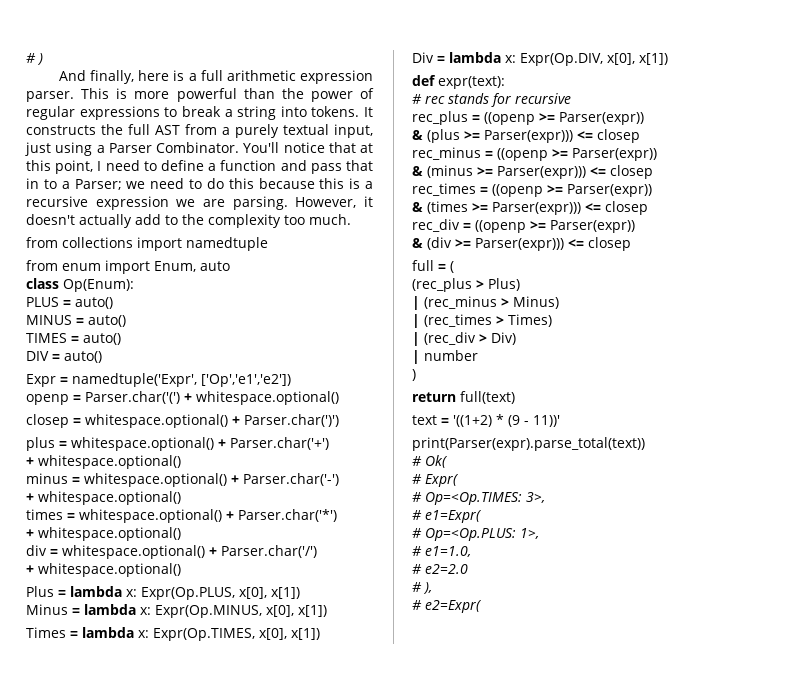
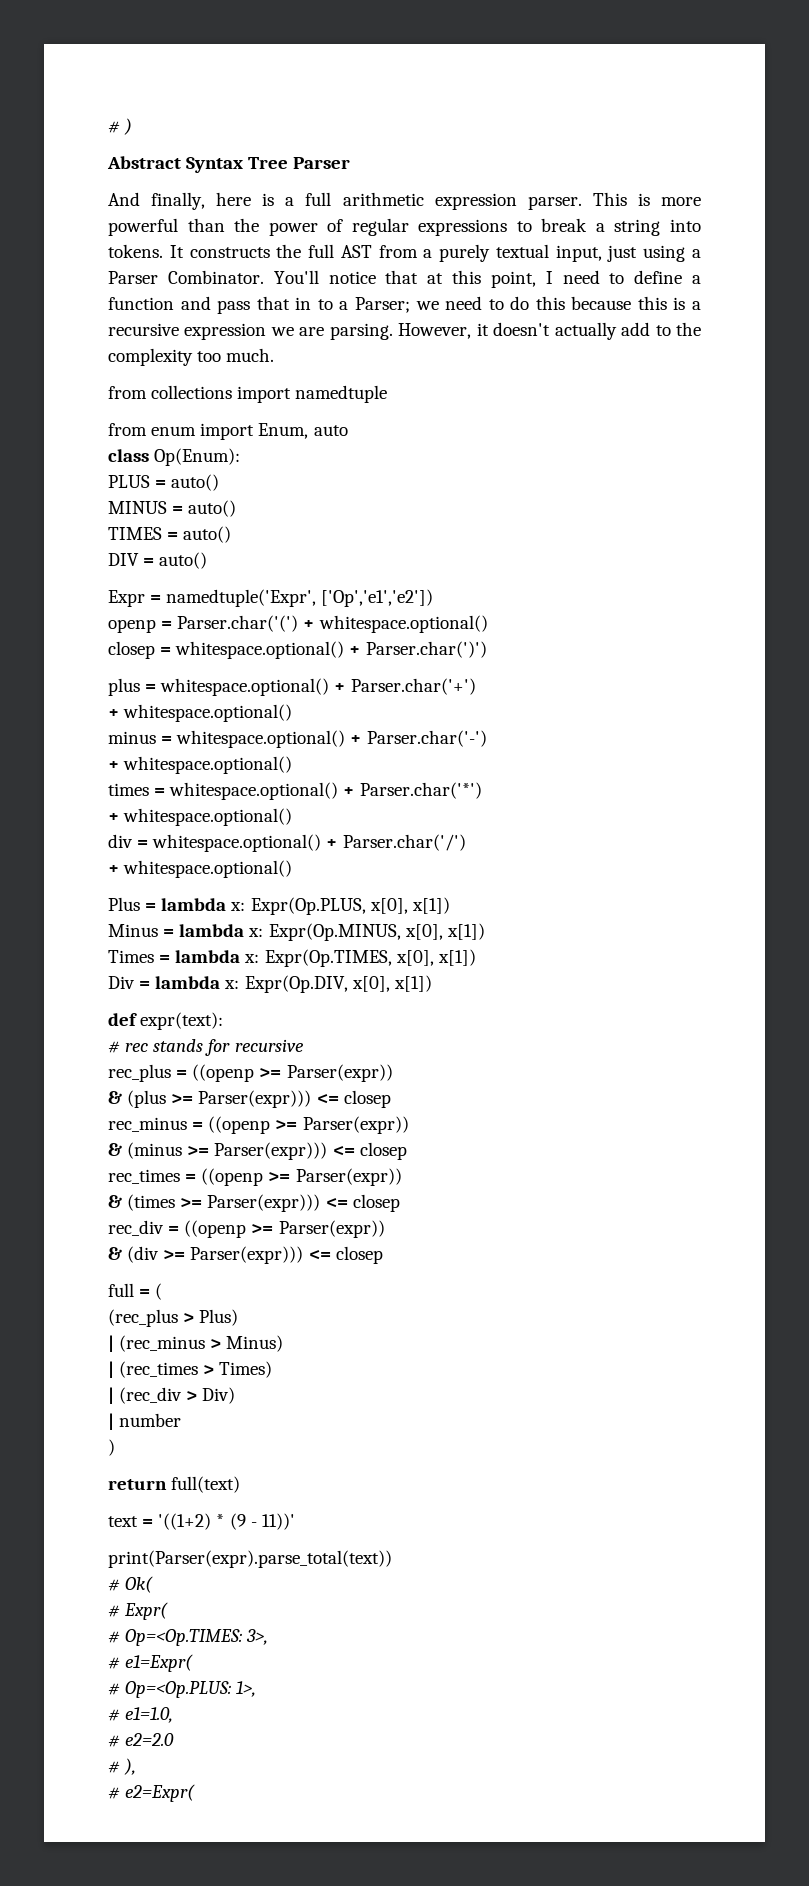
+ Abstract Syntax Tree Parser

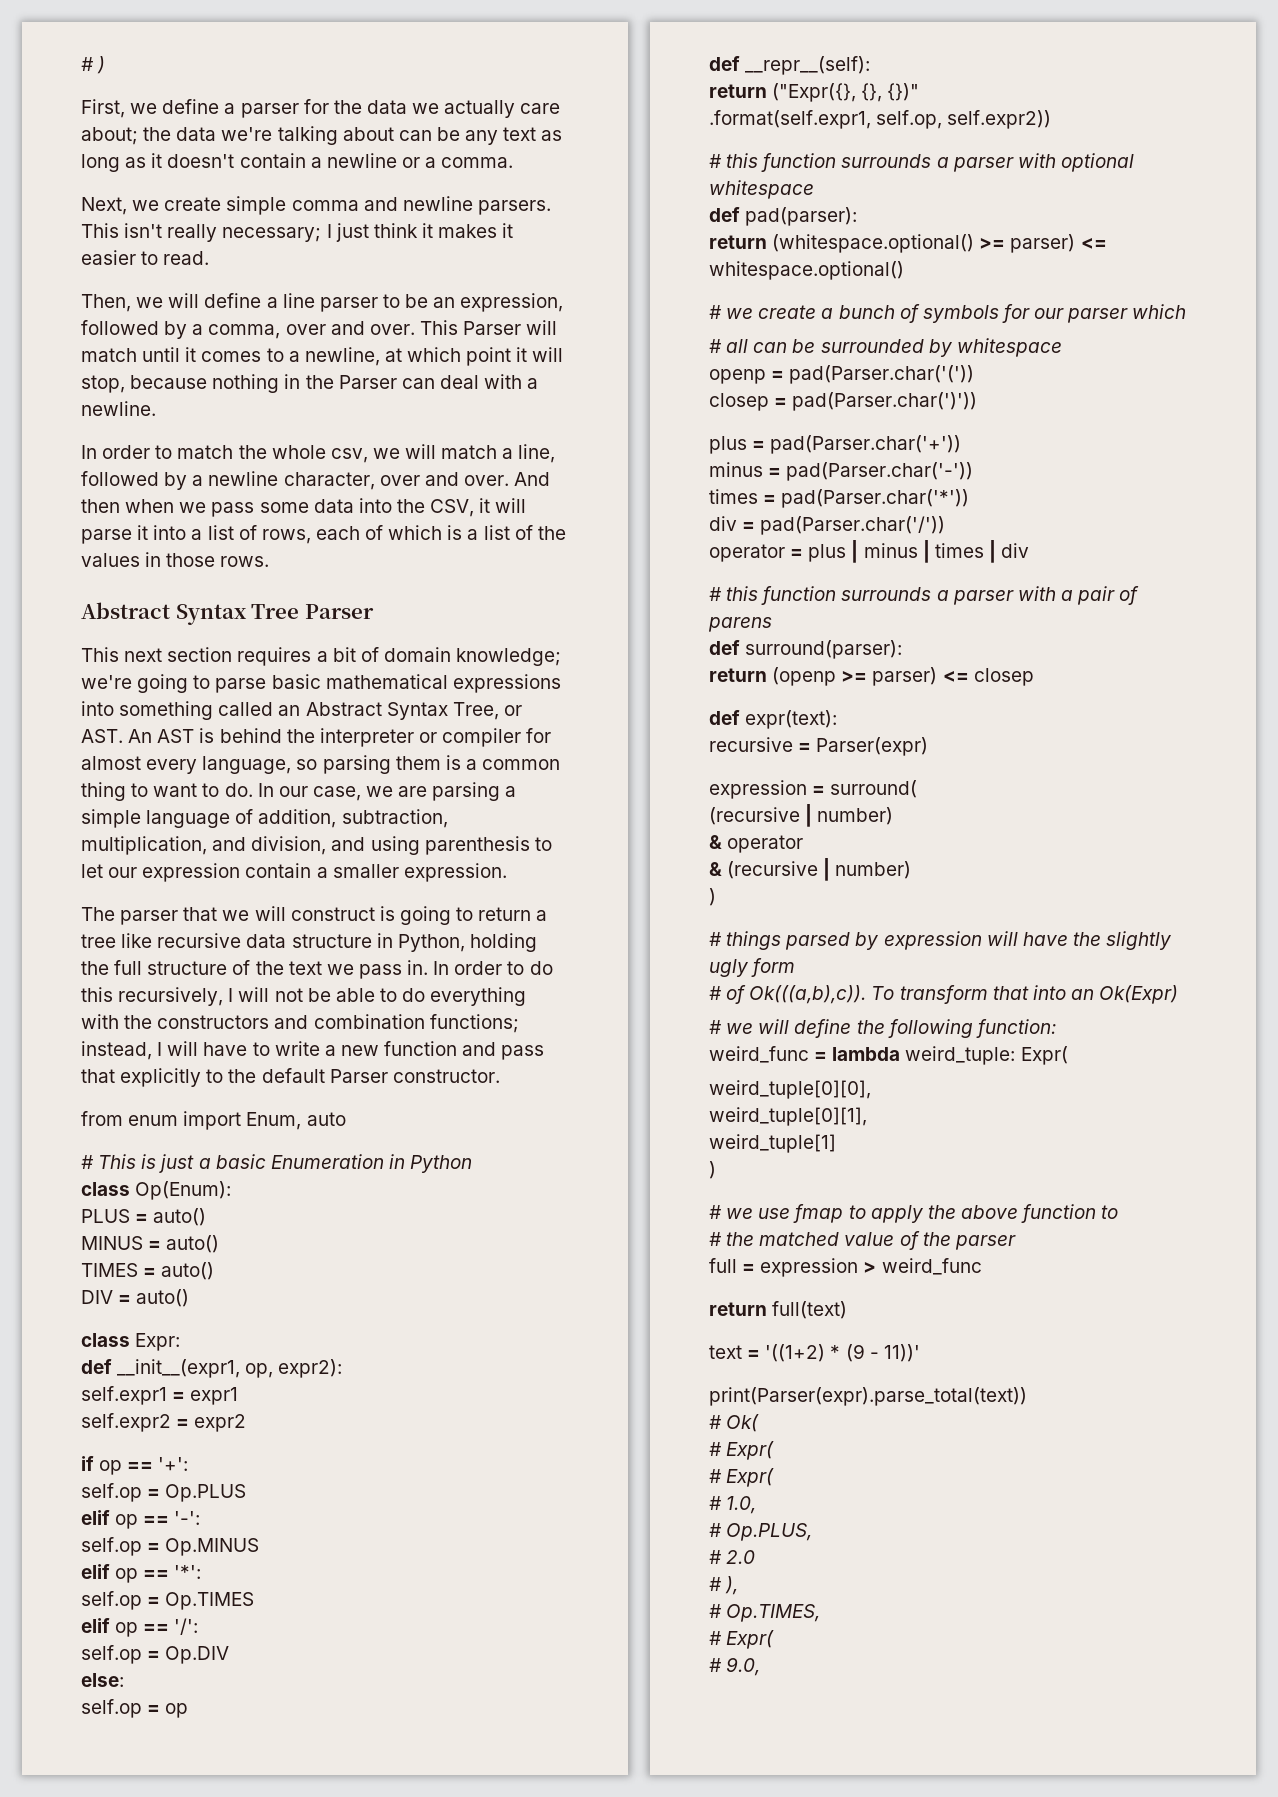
+ First, we define a parser for the data we actually care about; the data we're talking about can be any text as long as it doesn't contain a newline or a comma.
+ Next, we create simple comma and newline parsers. This isn't really necessary; I just think it makes it easier to read.
+ Then, we will define a line parser to be an expression, followed by a comma, over and over. This Parser will match until it comes to a newline, at which point it will stop, because nothing in the Parser can deal with a newline.
+ In order to match the whole csv, we will match a line, followed by a newline character, over and over. And then when we pass some data into the CSV, it will parse it into a list of rows, each of which is a list of the values in those rows.
  Abstract Syntax Tree Parser
- And finally, here is a full arithmetic expression parser. This is more powerful than the power of regular expressions to break a string into tokens. It constructs the full AST from a purely textual input, just using a Parser Combinator. You'll notice that at this point, I need to define a function and pass that in to a Parser; we need to do this because this is a recursive expression we are parsing. However, it doesn't actually add to the complexity too much.
- from collections import namedtuple
+ This next section requires a bit of domain knowledge; we're going to parse basic mathematical expressions into something called an Abstract Syntax Tree, or AST. An AST is behind the interpreter or compiler for almost every language, so parsing them is a common thing to want to do. In our case, we are parsing a simple language of addition, subtraction, multiplication, and division, and using parenthesis to let our expression contain a smaller expression.
+ The parser that we will construct is going to return a tree like recursive data structure in Python, holding the full structure of the text we pass in. In order to do this recursively, I will not be able to do everything with the constructors and combination functions; instead, I will have to write a new function and pass that explicitly to the default Parser constructor.
+ # This is just a basic Enumeration in Python
- Expr = namedtuple('Expr', ['Op','e1','e2'])
+ class Expr:
+ def __init__(expr1, op, expr2):
+ self.expr1 = expr1
+ self.expr2 = expr2
+ if op == '+':
+ self.op = Op.PLUS
+ elif op == '-':
+ self.op = Op.MINUS
+ elif op == '*':
+ self.op = Op.TIMES
+ elif op == '/':
+ self.op = Op.DIV
+ else:
+ self.op = op
+ def __repr__(self):
+ return ("Expr({}, {}, {})"
+ .format(self.expr1, self.op, self.expr2))
+ # this function surrounds a parser with optional whitespace
+ def pad(parser):
+ return (whitespace.optional() >= parser) <= whitespace.optional()
+ # we create a bunch of symbols for our parser which
+ # all can be surrounded by whitespace
- openp = Parser.char('(') + whitespace.optional()
+ openp = pad(Parser.char('('))
- closep = whitespace.optional() + Parser.char(')')
+ closep = pad(Parser.char(')'))
- plus = whitespace.optional() + Parser.char('+')
- + whitespace.optional()
- minus = whitespace.optional() + Parser.char('-')
- + whitespace.optional()
- times = whitespace.optional() + Parser.char('*')
- + whitespace.optional()
- div = whitespace.optional() + Parser.char('/')
- + whitespace.optional()
- Plus = lambda x: Expr(Op.PLUS, x[0], x[1])
- Minus = lambda x: Expr(Op.MINUS, x[0], x[1])
- Times = lambda x: Expr(Op.TIMES, x[0], x[1])
- Div = lambda x: Expr(Op.DIV, x[0], x[1])
+ plus = pad(Parser.char('+'))
+ minus = pad(Parser.char('-'))
+ times = pad(Parser.char('*'))
+ div = pad(Parser.char('/'))
+ operator = plus | minus | times | div
+ # this function surrounds a parser with a pair of parens
+ def surround(parser):
+ return (openp >= parser) <= closep
  def expr(text):
- # rec stands for recursive
- rec_plus = ((openp >= Parser(expr))
- & (plus >= Parser(expr))) <= closep
- rec_minus = ((openp >= Parser(expr))
- & (minus >= Parser(expr))) <= closep
- rec_times = ((openp >= Parser(expr))
- & (times >= Parser(expr))) <= closep
- rec_div = ((openp >= Parser(expr))
- & (div >= Parser(expr))) <= closep
- full = (
- (rec_plus > Plus)
- | (rec_minus > Minus)
- | (rec_times > Times)
- | (rec_div > Div)
- | number
+ recursive = Parser(expr)
+ expression = surround(
+ (recursive | number)
+ & operator
+ & (recursive | number)
  )
+ # things parsed by expression will have the slightly ugly form
+ # of Ok(((a,b),c)). To transform that into an Ok(Expr)
+ # we will define the following function:
+ weird_func = lambda weird_tuple: Expr(
+ weird_tuple[0][0],
+ weird_tuple[0][1],
+ weird_tuple[1]
+ )
+ # we use fmap to apply the above function to
+ # the matched value of the parser
+ full = expression > weird_func
  # Ok(
  # Expr(
- # Op=<Op.TIMES: 3>,
- # e1=Expr(
- # Op=<Op.PLUS: 1>,
- # e1=1.0,
- # e2=2.0
+ # Expr(
+ # 1.0,
+ # Op.PLUS,
+ # 2.0
- # e2=Expr(
+ # Op.TIMES,
+ # Expr(
+ # 9.0,

